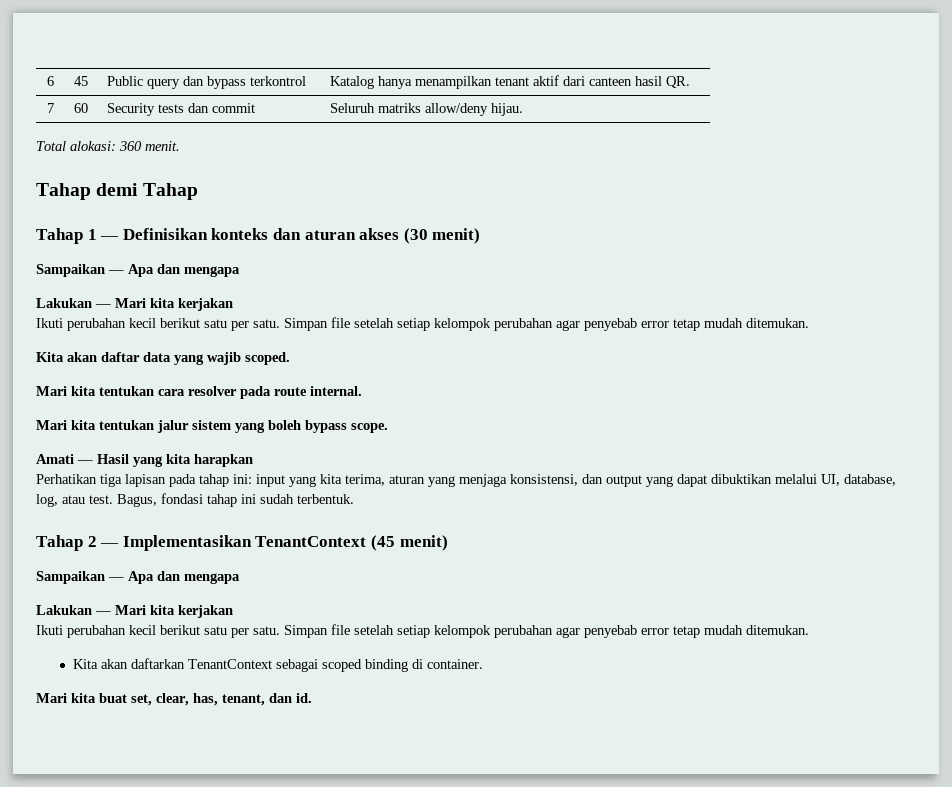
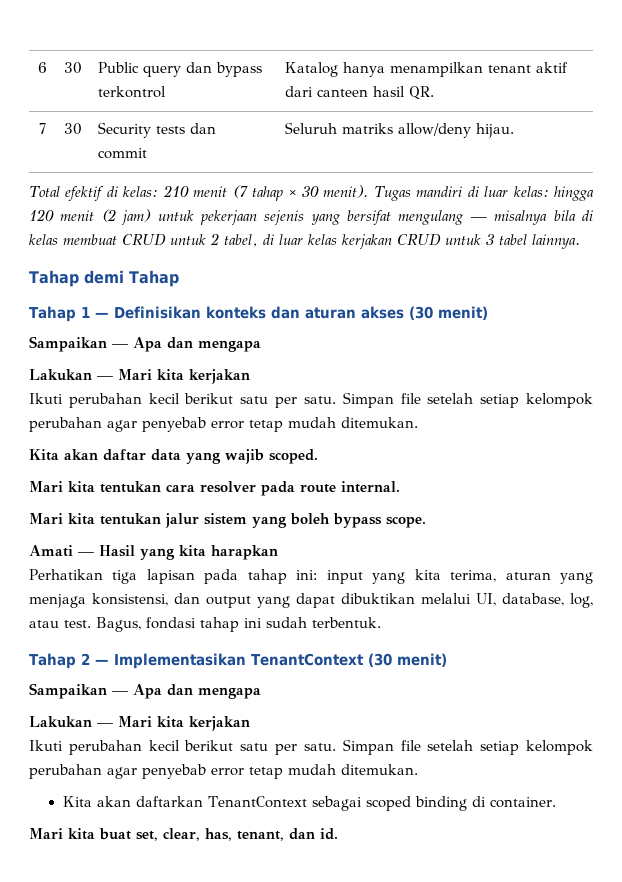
- 6 | 45 | Public query dan bypass terkontrol | Katalog hanya menampilkan tenant aktif dari canteen hasil QR.
+ 6 | 30 | Public query dan bypass terkontrol | Katalog hanya menampilkan tenant aktif dari canteen hasil QR.
- 7 | 60 | Security tests dan commit | Seluruh matriks allow/deny hijau.
+ 7 | 30 | Security tests dan commit | Seluruh matriks allow/deny hijau.
- Total alokasi: 360 menit.
+ Total efektif di kelas: 210 menit (7 tahap × 30 menit). Tugas mandiri di luar kelas: hingga 120 menit (2 jam) untuk pekerjaan sejenis yang bersifat mengulang — misalnya bila di kelas membuat CRUD untuk 2 tabel, di luar kelas kerjakan CRUD untuk 3 tabel lainnya.
- Tahap 2 — Implementasikan TenantContext (45 menit)
+ Tahap 2 — Implementasikan TenantContext (30 menit)

